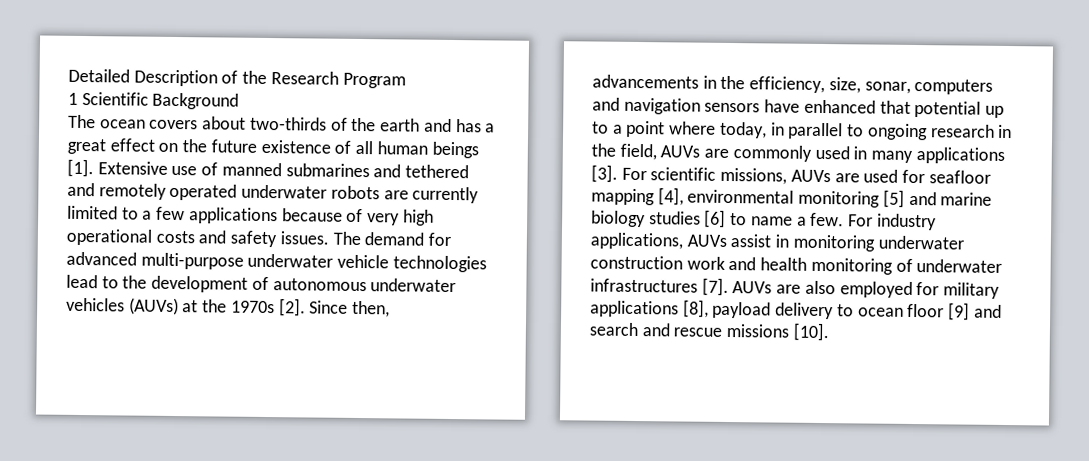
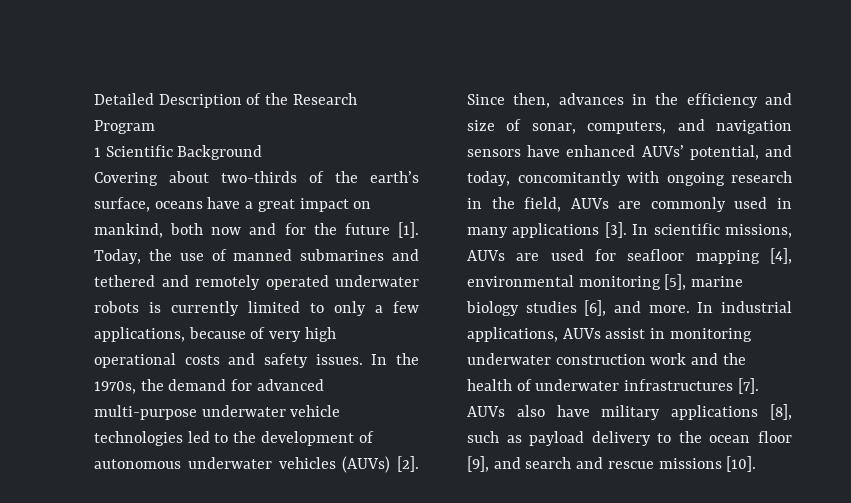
- The ocean covers about two-thirds of the earth and has a great effect on the future existence of all human beings [1]. Extensive use of manned submarines and tethered and remotely operated underwater robots are currently limited to a few applications because of very high operational costs and safety issues.
+ Covering about two-thirds of the earth’s surface, oceans have a great impact on mankind, both now and for the future [1]. Today, the use of manned submarines and tethered and remotely operated underwater robots is currently limited to only a few applications, because of very high operational costs and safety issues.
- The demand for advanced multi-purpose underwater vehicle technologies lead to the development of autonomous underwater vehicles (AUVs) at the 1970s [2].
+ In the 1970s, the demand for advanced multi-purpose underwater vehicle technologies led to the development of autonomous underwater vehicles (AUVs) [2].
- Since then, advancements in the efficiency, size, sonar, computers and navigation sensors have enhanced that potential up to a point where today, in parallel to ongoing research in the field, AUVs are commonly used in many applications [3].
+ Since then, advances in the efficiency and size of sonar, computers, and navigation sensors have enhanced AUVs’ potential, and today, concomitantly with ongoing research in the field, AUVs are commonly used in many applications [3].
- For scientific missions, AUVs are used for seafloor mapping [4], environmental monitoring [5] and marine biology studies [6] to name a few. For industry applications, AUVs assist in monitoring underwater construction work and health monitoring of underwater infrastructures [7].
+ In scientific missions, AUVs are used for seafloor mapping [4], environmental monitoring [5], marine biology studies [6], and more. In industrial applications, AUVs assist in monitoring underwater construction work and the health of underwater infrastructures [7].
- AUVs are also employed for military applications [8], payload delivery to ocean floor [9] and search and rescue missions [10].
+ AUVs also have military applications [8], such as payload delivery to the ocean floor [9], and search and rescue missions [10].

